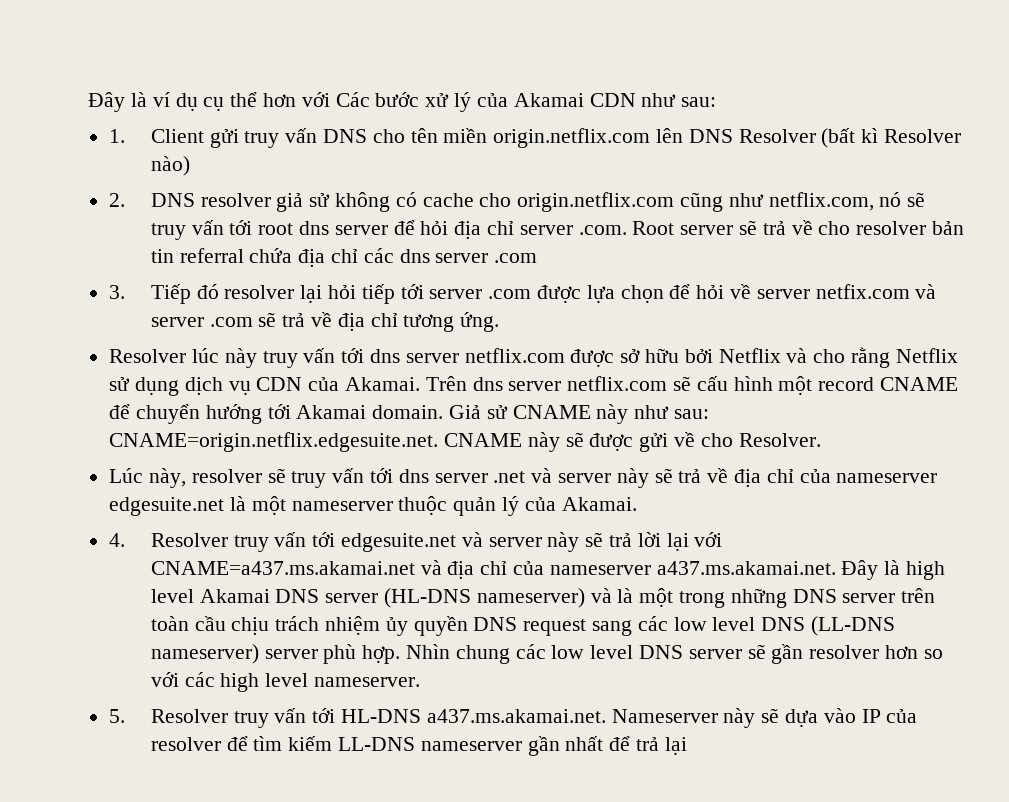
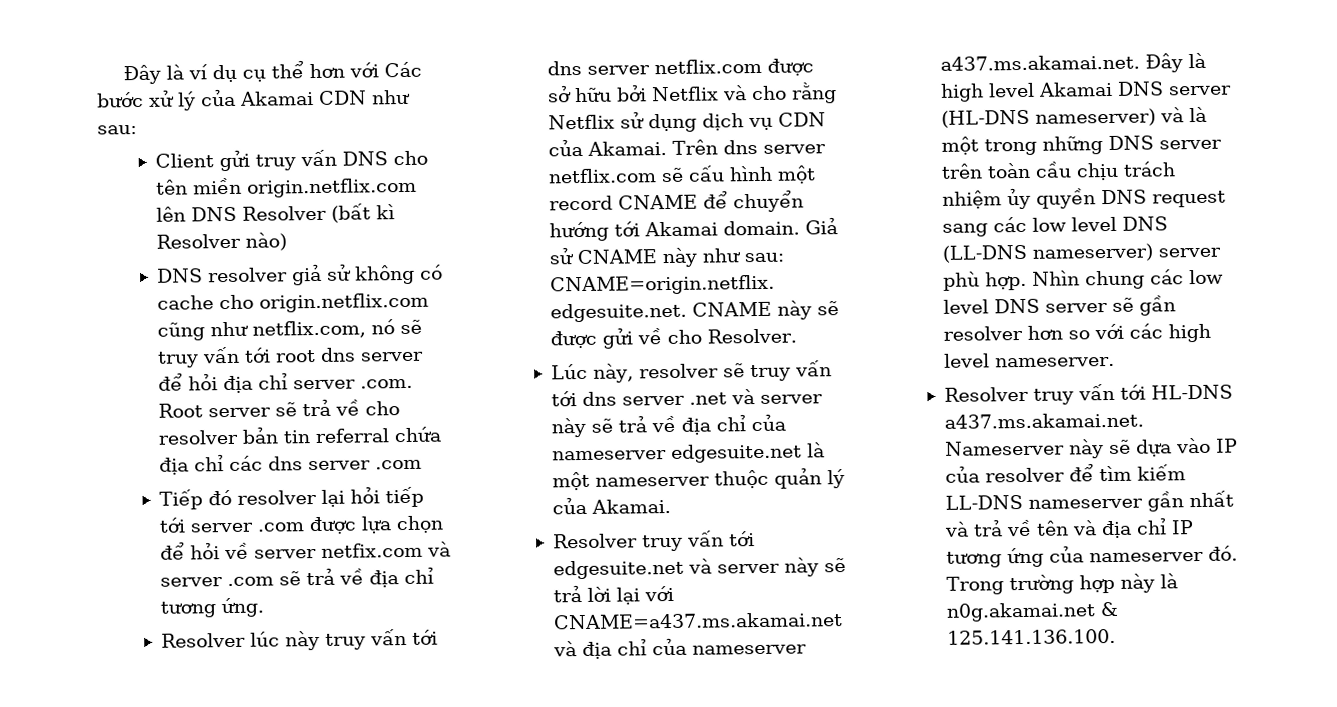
- 1. Client gửi truy vấn DNS cho tên miền origin.netflix.com lên DNS Resolver (bất kì Resolver nào)
+ Client gửi truy vấn DNS cho tên miền origin.netflix.com lên DNS Resolver (bất kì Resolver nào)
- 2. DNS resolver giả sử không có cache cho origin.netflix.com cũng như netflix.com, nó sẽ truy vấn tới root dns server để hỏi địa chỉ server .com. Root server sẽ trả về cho resolver bản tin referral chứa địa chỉ các dns server .com
+ DNS resolver giả sử không có cache cho origin.netflix.com cũng như netflix.com, nó sẽ truy vấn tới root dns server để hỏi địa chỉ server .com. Root server sẽ trả về cho resolver bản tin referral chứa địa chỉ các dns server .com
- 3. Tiếp đó resolver lại hỏi tiếp tới server .com được lựa chọn để hỏi về server netfix.com và server .com sẽ trả về địa chỉ tương ứng.
+ Tiếp đó resolver lại hỏi tiếp tới server .com được lựa chọn để hỏi về server netfix.com và server .com sẽ trả về địa chỉ tương ứng.
- 4. Resolver truy vấn tới edgesuite.net và server này sẽ trả lời lại với CNAME=a437.ms.akamai.net và địa chỉ của nameserver a437.ms.akamai.net. Đây là high level Akamai DNS server (HL-DNS nameserver) và là một trong những DNS server trên toàn cầu chịu trách nhiệm ủy quyền DNS request sang các low level DNS (LL-DNS nameserver) server phù hợp.
+ Resolver truy vấn tới edgesuite.net và server này sẽ trả lời lại với CNAME=a437.ms.akamai.net và địa chỉ của nameserver a437.ms.akamai.net. Đây là high level Akamai DNS server (HL-DNS nameserver) và là một trong những DNS server trên toàn cầu chịu trách nhiệm ủy quyền DNS request sang các low level DNS (LL-DNS nameserver) server phù hợp.
- 5. Resolver truy vấn tới HL-DNS a437.ms.akamai.net. Nameserver này sẽ dựa vào IP của resolver để tìm kiếm LL-DNS nameserver gần nhất để trả lại
+ Resolver truy vấn tới HL-DNS a437.ms.akamai.net. Nameserver này sẽ dựa vào IP của resolver để tìm kiếm LL-DNS nameserver gần nhất và trả về tên và địa chỉ IP tương ứng của nameserver đó. Trong trường hợp này là n0g.akamai.net & 125.141.136.100.

